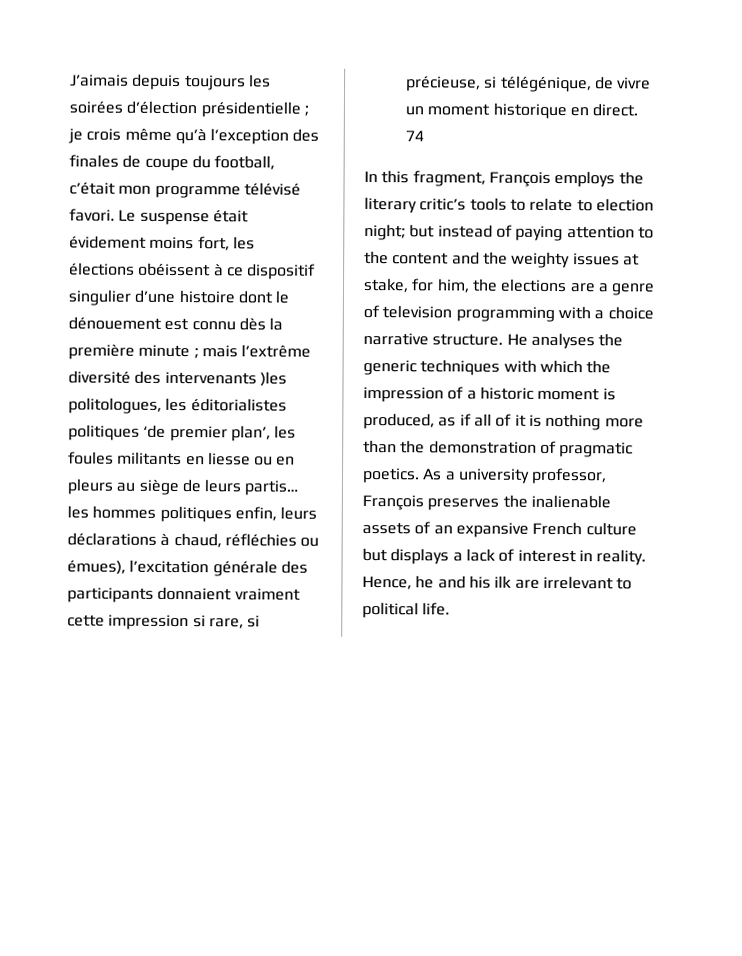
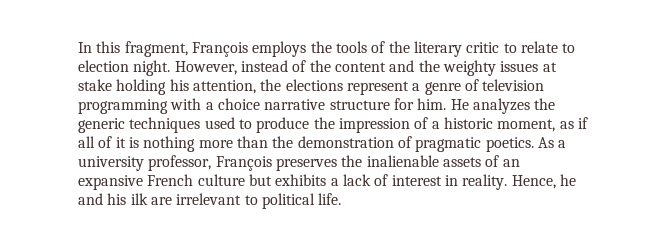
- J’aimais depuis toujours les soirées d’élection présidentielle ; je crois même qu’à l’exception des finales de coupe du football, c’était mon programme télévisé favori. Le suspense était évidement moins fort, les élections obéissent à ce dispositif singulier d’une histoire dont le dénouement est connu dès la première minute ; mais l’extrême diversité des intervenants )les politologues, les éditorialistes politiques ‘de premier plan’, les foules militants en liesse ou en pleurs au siège de leurs partis… les hommes politiques enfin, leurs déclarations à chaud, réfléchies ou émues), l’excitation générale des participants donnaient vraiment cette impression si rare, si précieuse, si télégénique, de vivre un moment historique en direct. 74
- In this fragment, François employs the literary critic’s tools to relate to election night; but instead of paying attention to the content and the weighty issues at stake, for him, the elections are a genre of television programming with a choice narrative structure. He analyses the generic techniques with which the impression of a historic moment is produced, as if all of it is nothing more than the demonstration of pragmatic poetics.
+ In this fragment, François employs the tools of the literary critic to relate to election night. However, instead of the content and the weighty issues at stake holding his attention, the elections represent a genre of television programming with a choice narrative structure for him. He analyzes the generic techniques used to produce the impression of a historic moment, as if all of it is nothing more than the demonstration of pragmatic poetics.
- As a university professor, François preserves the inalienable assets of an expansive French culture but displays a lack of interest in reality.
+ As a university professor, François preserves the inalienable assets of an expansive French culture but exhibits a lack of interest in reality.

